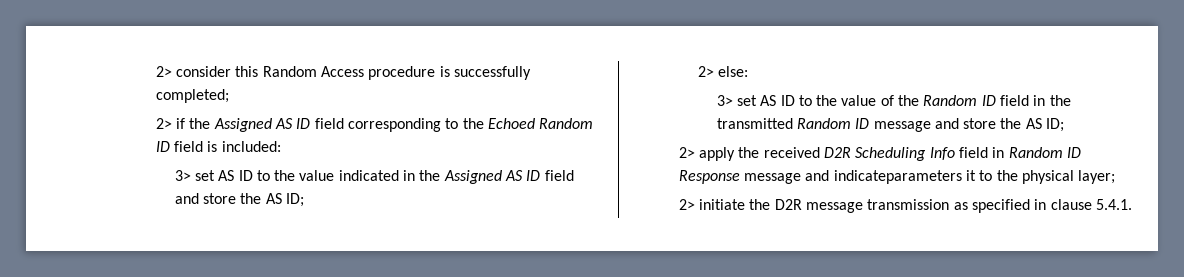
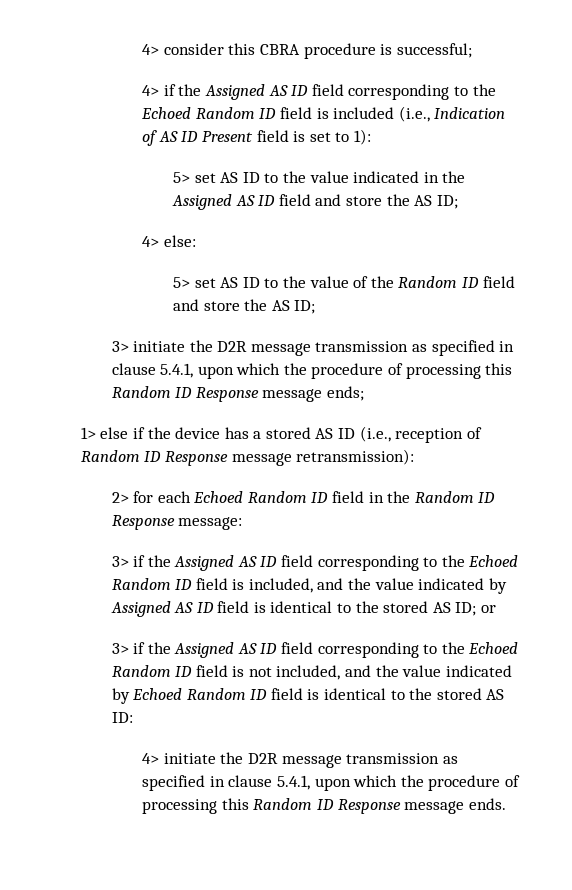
- 2> consider this Random Access procedure is successfully completed;
- 2> if the Assigned AS ID field corresponding to the Echoed Random ID field is included:
- 3> set AS ID to the value indicated in the Assigned AS ID field and store the AS ID;
+ 4> consider this CBRA procedure is successful;
+ 4> if the Assigned AS ID field corresponding to the Echoed Random ID field is included (i.e., Indication of AS ID Present field is set to 1):
+ 5> set AS ID to the value indicated in the Assigned AS ID field and store the AS ID;
- 2> else:
+ 4> else:
- 3> set AS ID to the value of the Random ID field in the transmitted Random ID message and store the AS ID;
- 2> apply the received D2R Scheduling Info field in Random ID Response message and indicateparameters it to the physical layer;
- 2> initiate the D2R message transmission as specified in clause 5.4.1.
+ 5> set AS ID to the value of the Random ID field and store the AS ID;
+ 3> initiate the D2R message transmission as specified in clause 5.4.1, upon which the procedure of processing this Random ID Response message ends;
+ 1> else if the device has a stored AS ID (i.e., reception of Random ID Response message retransmission):
+ 2> for each Echoed Random ID field in the Random ID Response message:
+ 3> if the Assigned AS ID field corresponding to the Echoed Random ID field is included, and the value indicated by Assigned AS ID field is identical to the stored AS ID; or
+ 3> if the Assigned AS ID field corresponding to the Echoed Random ID field is not included, and the value indicated by Echoed Random ID field is identical to the stored AS ID:
+ 4> initiate the D2R message transmission as specified in clause 5.4.1, upon which the procedure of processing this Random ID Response message ends.

